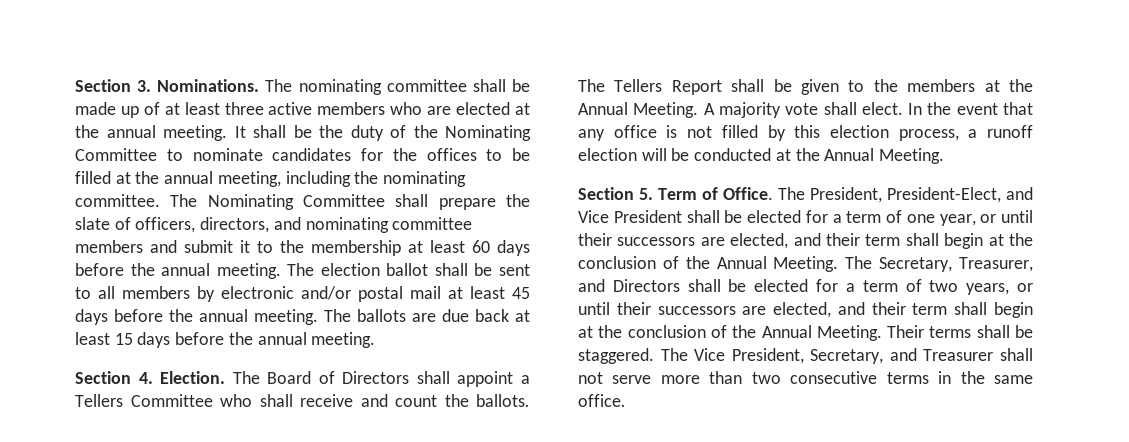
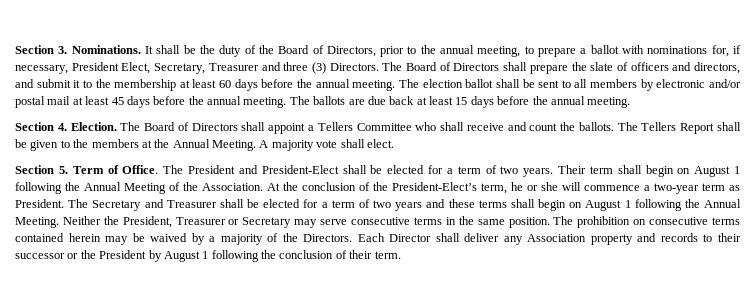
- The nominating committee shall be made up of at least three active members who are elected at the annual meeting.
- It shall be the duty of the Nominating Committee to nominate candidates for the offices to be filled at the annual meeting, including the nominating committee. The Nominating Committee shall prepare the slate of officers, directors, and nominating committee members and submit it to the membership at least 60 days before the annual meeting.
+ It shall be the duty of the Board of Directors, prior to the annual meeting, to prepare a ballot with nominations for, if necessary, President Elect, Secretary, Treasurer and three (3) Directors. The Board of Directors shall prepare the slate of officers and directors, and submit it to the membership at least 60 days before the annual meeting.
- In the event that any office is not filled by this election process, a runoff election will be conducted at the Annual Meeting.
- The President, President-Elect, and Vice President shall be elected for a term of one year, or until their successors are elected, and their term shall begin at the conclusion of the Annual Meeting. The Secretary, Treasurer, and Directors shall be elected for a term of two years, or until their successors are elected, and their term shall begin at the conclusion of the Annual Meeting. Their terms shall be staggered. The Vice President, Secretary, and Treasurer shall not serve more than two consecutive terms in the same office.
+ The President and President-Elect shall be elected for a term of two years. Their term shall begin on August 1 following the Annual Meeting of the Association. At the conclusion of the President-Elect’s term, he or she will commence a two-year term as President. The Secretary and Treasurer shall be elected for a term of two years and these terms shall begin on August 1 following the Annual Meeting. Neither the President, Treasurer or Secretary may serve consecutive terms in the same position. The prohibition on consecutive terms contained herein may be waived by a majority of the Directors. Each Director shall deliver any Association property and records to their successor or the President by August 1 following the conclusion of their term.

